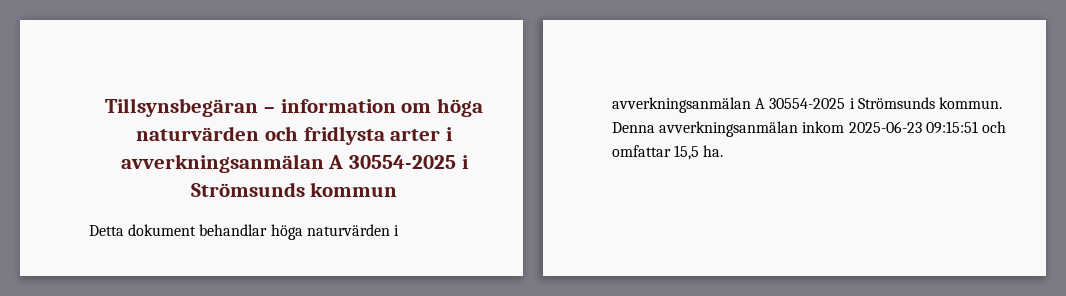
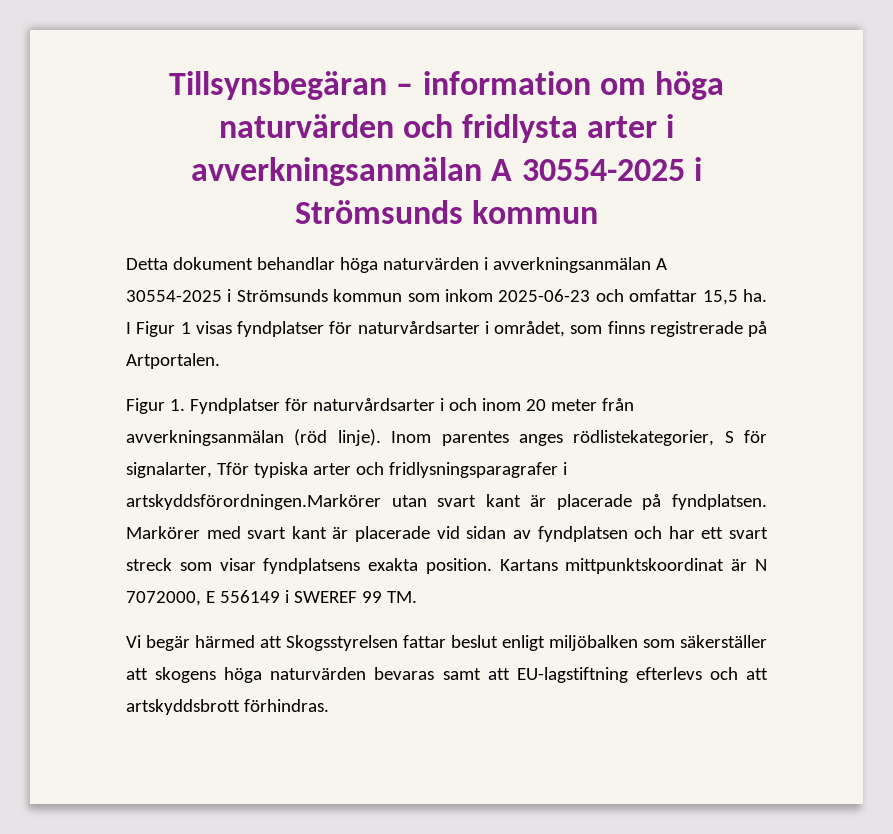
- Detta dokument behandlar höga naturvärden i avverkningsanmälan A 30554-2025 i Strömsunds kommun. Denna avverkningsanmälan inkom 2025-06-23 09:15:51 och omfattar 15,5 ha.
+ Detta dokument behandlar höga naturvärden i avverkningsanmälan A 30554-2025 i Strömsunds kommun som inkom 2025-06-23 och omfattar 15,5 ha.
+ I Figur 1 visas fyndplatser för naturvårdsarter i området, som finns registrerade på Artportalen.
+ Figur 1. Fyndplatser för naturvårdsarter i och inom 20 meter från avverkningsanmälan (röd linje). Inom parentes anges rödlistekategorier, S för signalarter, Tför typiska arter och fridlysningsparagrafer i artskyddsförordningen.Markörer utan svart kant är placerade på fyndplatsen. Markörer med svart kant är placerade vid sidan av fyndplatsen och har ett svart streck som visar fyndplatsens exakta position. Kartans mittpunktskoordinat är N 7072000, E 556149 i SWEREF 99 TM.
+ Vi begär härmed att Skogsstyrelsen fattar beslut enligt miljöbalken som säkerställer att skogens höga naturvärden bevaras samt att EU-lagstiftning efterlevs och att artskyddsbrott förhindras.

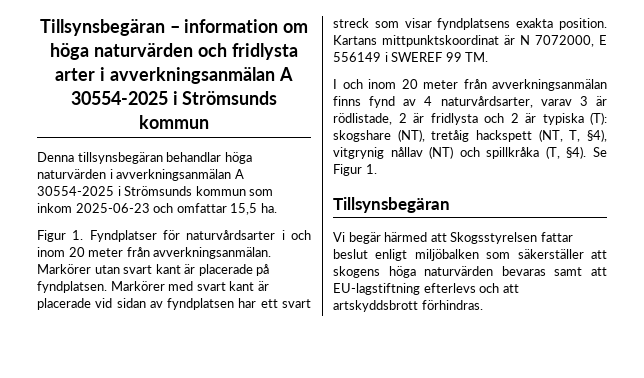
- Detta dokument behandlar höga naturvärden i avverkningsanmälan A 30554-2025 i Strömsunds kommun som inkom 2025-06-23 och omfattar 15,5 ha. I Figur 1 visas fyndplatser för naturvårdsarter i området, som finns registrerade på Artportalen.
+ Denna tillsynsbegäran behandlar höga naturvärden i avverkningsanmälan A 30554-2025 i Strömsunds kommun som inkom 2025-06-23 och omfattar 15,5 ha.
- Figur 1. Fyndplatser för naturvårdsarter i och inom 20 meter från avverkningsanmälan (röd linje). Inom parentes anges rödlistekategorier, S för signalarter, Tför typiska arter och fridlysningsparagrafer i artskyddsförordningen.Markörer utan svart kant är placerade på fyndplatsen.
+ Figur 1. Fyndplatser för naturvårdsarter i och inom 20 meter från avverkningsanmälan. Markörer utan svart kant är placerade på fyndplatsen.
- Markörer med svart kant är placerade vid sidan av fyndplatsen och har ett svart streck som visar fyndplatsens exakta position.
+ Markörer med svart kant är placerade vid sidan av fyndplatsen har ett svart streck som visar fyndplatsens exakta position.
+ I och inom 20 meter från avverkningsanmälan finns fynd av 4 naturvårdsarter, varav 3 är rödlistade, 2 är fridlysta och 2 är typiska (T): skogshare (NT), tretåig hackspett (NT, T, §4), vitgrynig nållav (NT) och spillkråka (T, §4). Se Figur 1.
+ Tillsynsbegäran

